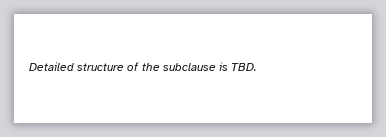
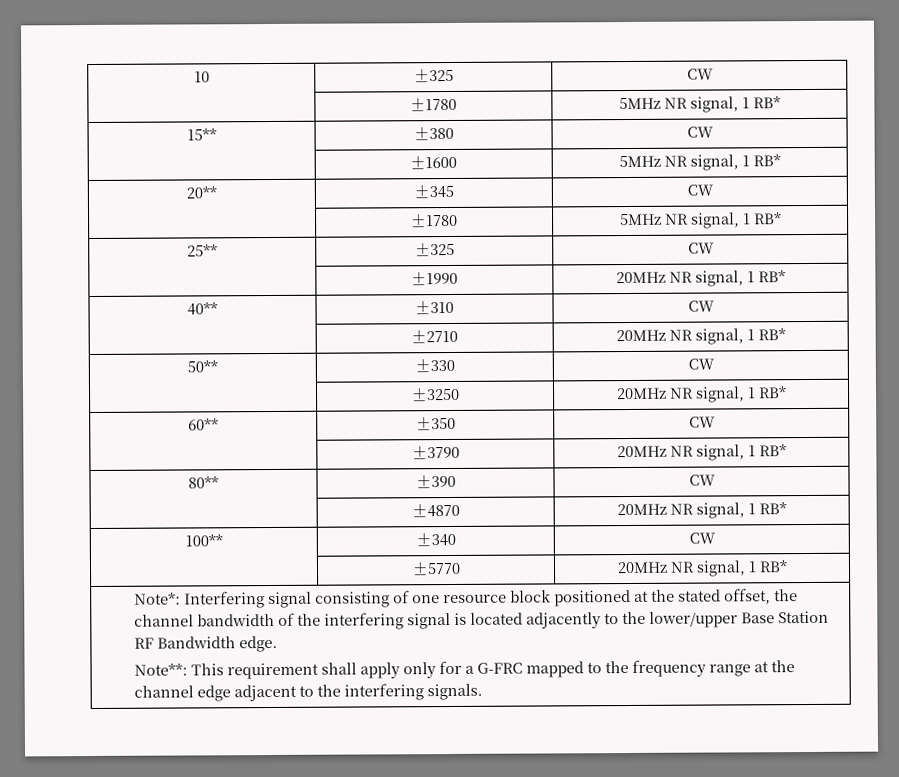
- Detailed structure of the subclause is TBD.
+ 10 | ±325 | CW
+ | ±1780 | 5MHz NR signal, 1 RB*
+ 15** | ±380 | CW
+ | ±1600 | 5MHz NR signal, 1 RB*
+ 20** | ±345 | CW
+ | ±1780 | 5MHz NR signal, 1 RB*
+ 25** | ±325 | CW
+ | ±1990 | 20MHz NR signal, 1 RB*
+ 40** | ±310 | CW
+ | ±2710 | 20MHz NR signal, 1 RB*
+ 50** | ±330 | CW
+ | ±3250 | 20MHz NR signal, 1 RB*
+ 60** | ±350 | CW
+ | ±3790 | 20MHz NR signal, 1 RB*
+ 80** | ±390 | CW
+ | ±4870 | 20MHz NR signal, 1 RB*
+ 100** | ±340 | CW
+ | ±5770 | 20MHz NR signal, 1 RB*
+ Note*: Interfering signal consisting of one resource block positioned at the stated offset, the channel bandwidth of the interfering signal is located adjacently to the lower/upper Base Station RF Bandwidth edge.
+ Note**: This requirement shall apply only for a G-FRC mapped to the frequency range at the channel edge adjacent to the interfering signals.

